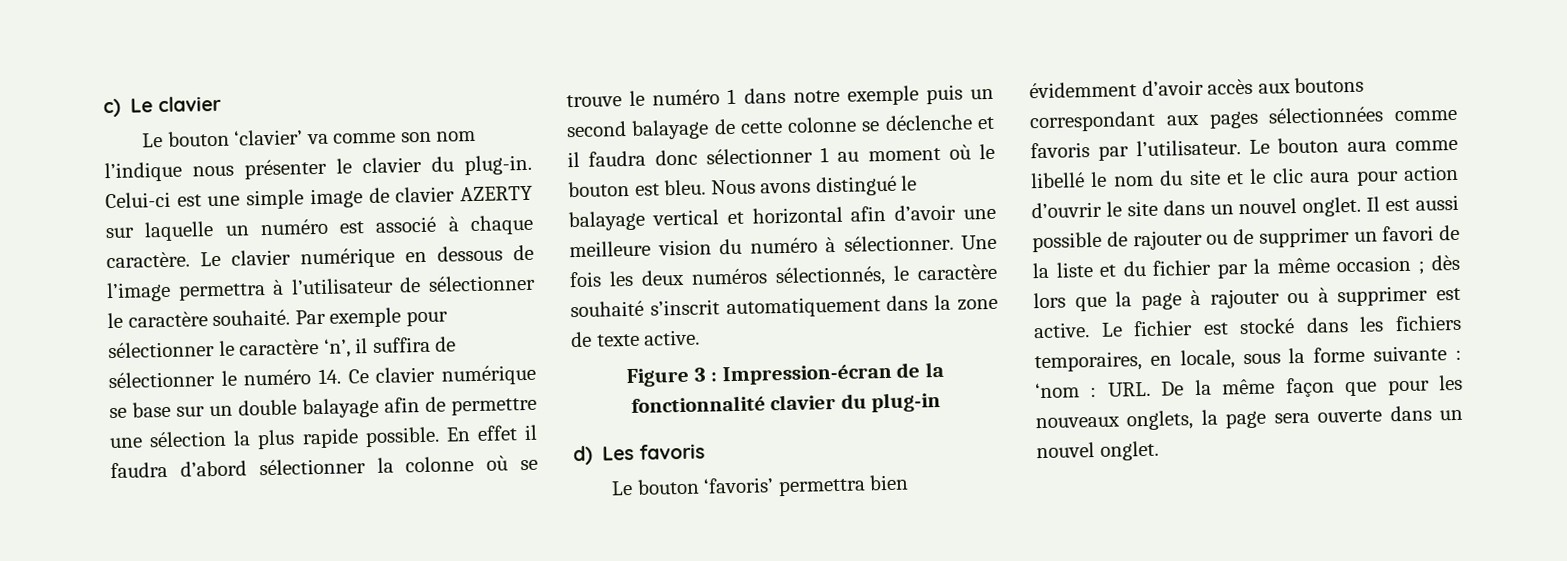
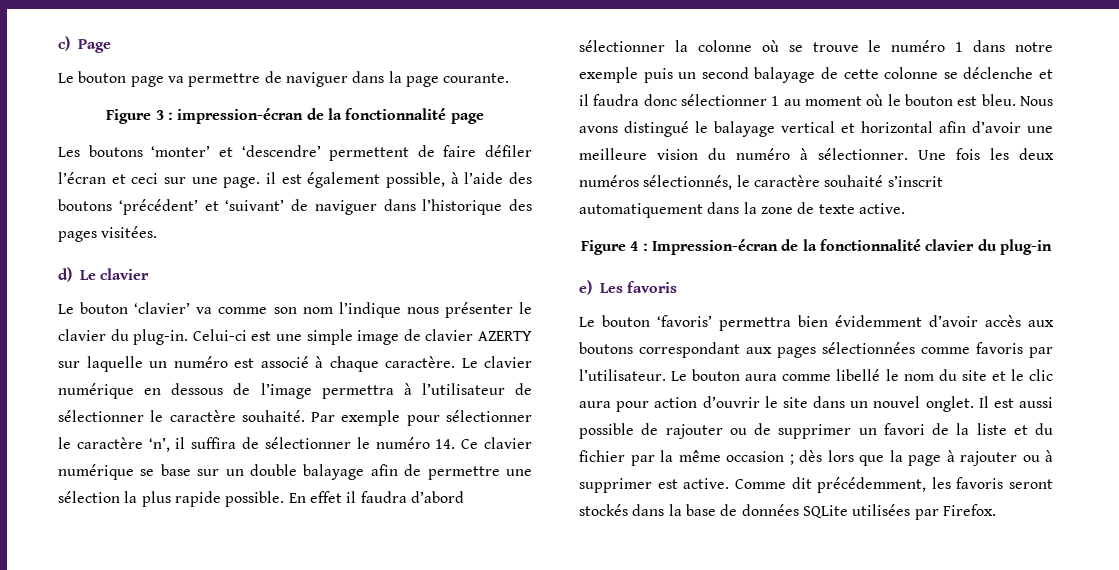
- c) Le clavier
+ c) Page
+ Le bouton page va permettre de naviguer dans la page courante.
+ Figure 3 : impression-écran de la fonctionnalité page
+ Les boutons ‘monter’ et ‘descendre’ permettent de faire défiler l’écran et ceci sur une page. il est également possible, à l’aide des boutons ‘précédent’ et ‘suivant’ de naviguer dans l’historique des pages visitées.
+ d) Le clavier
- Figure 3 : Impression-écran de la fonctionnalité clavier du plug-in
+ Figure 4 : Impression-écran de la fonctionnalité clavier du plug-in
- d) Les favoris
+ e) Les favoris
- Le fichier est stocké dans les fichiers temporaires, en locale, sous la forme suivante : ‘nom : URL. De la même façon que pour les nouveaux onglets, la page sera ouverte dans un nouvel onglet.
+ Comme dit précédemment, les favoris seront stockés dans la base de données SQLite utilisées par Firefox.

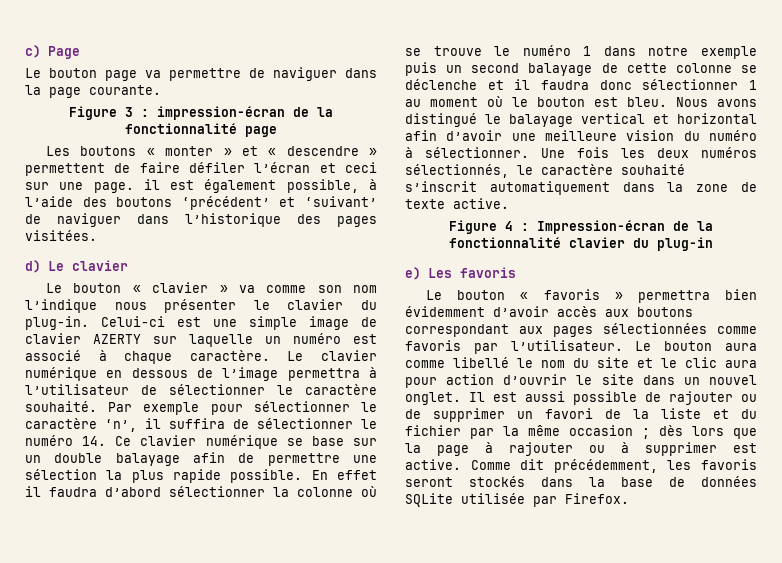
- Les boutons ‘monter’ et ‘descendre’ permettent de faire défiler l’écran et ceci sur une page. il est également possible, à l’aide des boutons ‘précédent’ et ‘suivant’ de naviguer dans l’historique des pages visitées.
+ Les boutons « monter » et « descendre » permettent de faire défiler l’écran et ceci sur une page. il est également possible, à l’aide des boutons ‘précédent’ et ‘suivant’ de naviguer dans l’historique des pages visitées.
- Le bouton ‘clavier’ va comme son nom l’indique nous présenter le clavier du plug-in.
+ Le bouton « clavier » va comme son nom l’indique nous présenter le clavier du plug-in.
- Le bouton ‘favoris’ permettra bien évidemment d’avoir accès aux boutons correspondant aux pages sélectionnées comme favoris par l’utilisateur.
+ Le bouton « favoris » permettra bien évidemment d’avoir accès aux boutons correspondant aux pages sélectionnées comme favoris par l’utilisateur.
- Comme dit précédemment, les favoris seront stockés dans la base de données SQLite utilisées par Firefox.
+ Comme dit précédemment, les favoris seront stockés dans la base de données SQLite utilisée par Firefox.

